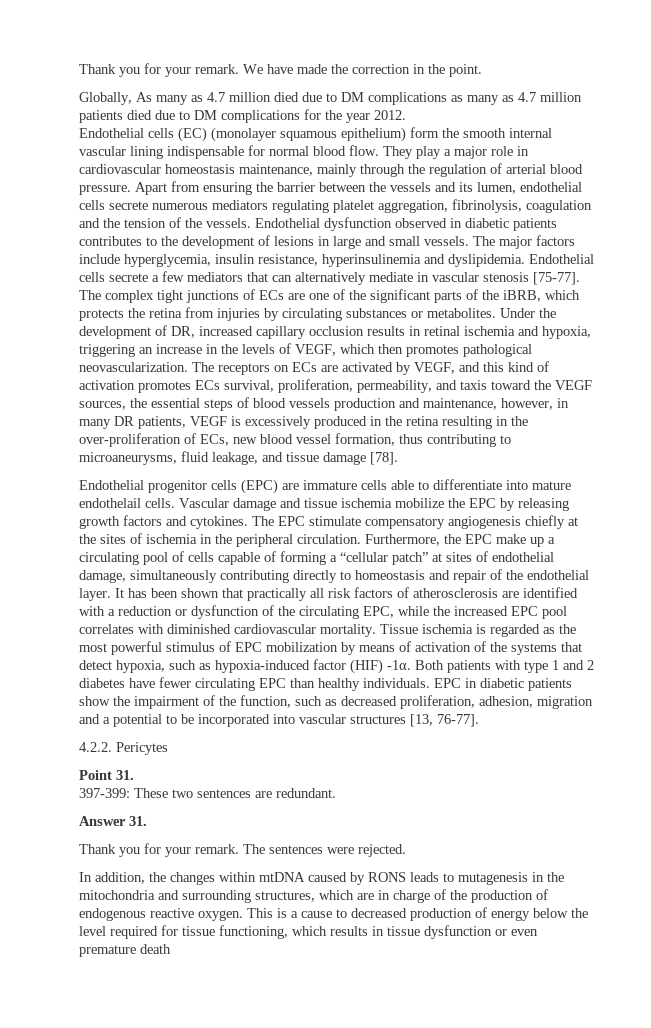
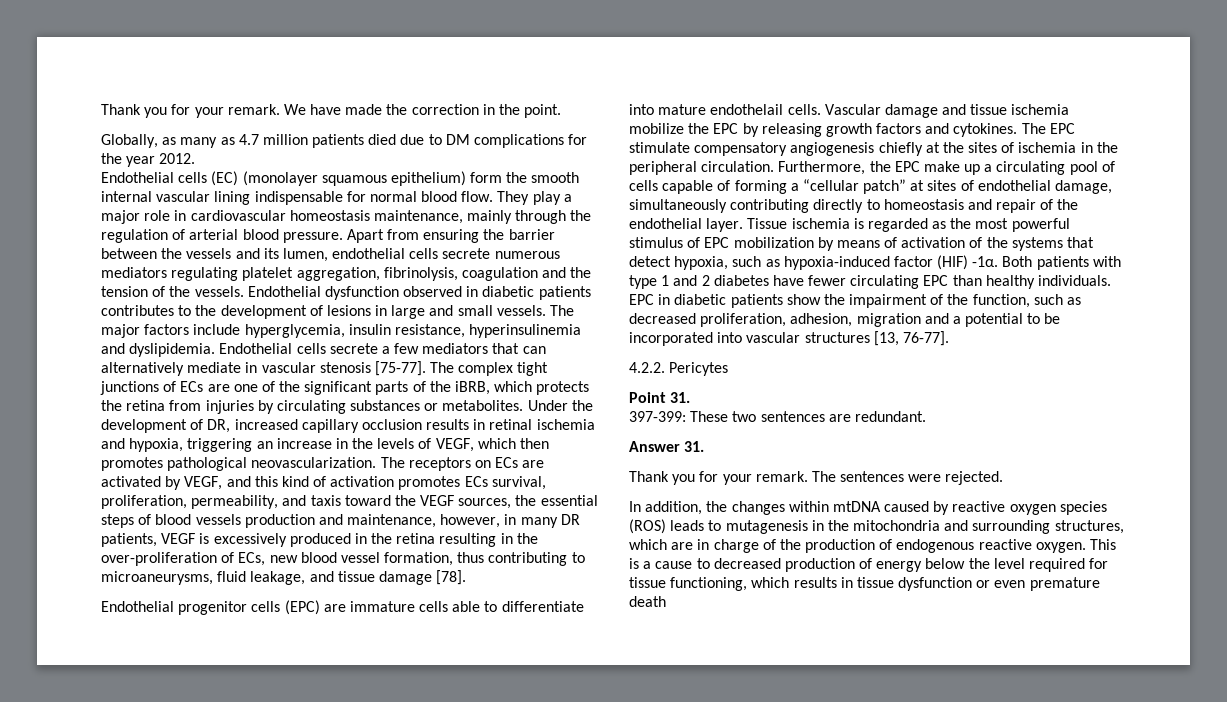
- Globally, As many as 4.7 million died due to DM complications as many as 4.7 million patients died due to DM complications for the year 2012.
+ Globally, as many as 4.7 million patients died due to DM complications for the year 2012.
- It has been shown that practically all risk factors of atherosclerosis are identified with a reduction or dysfunction of the circulating EPC, while the increased EPC pool correlates with diminished cardiovascular mortality.
- In addition, the changes within mtDNA caused by RONS leads to mutagenesis in the mitochondria and surrounding structures, which are in charge of the production of endogenous reactive oxygen.
+ In addition, the changes within mtDNA caused by reactive oxygen species (ROS) leads to mutagenesis in the mitochondria and surrounding structures, which are in charge of the production of endogenous reactive oxygen.

